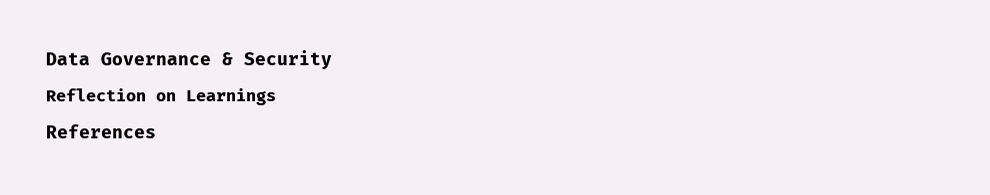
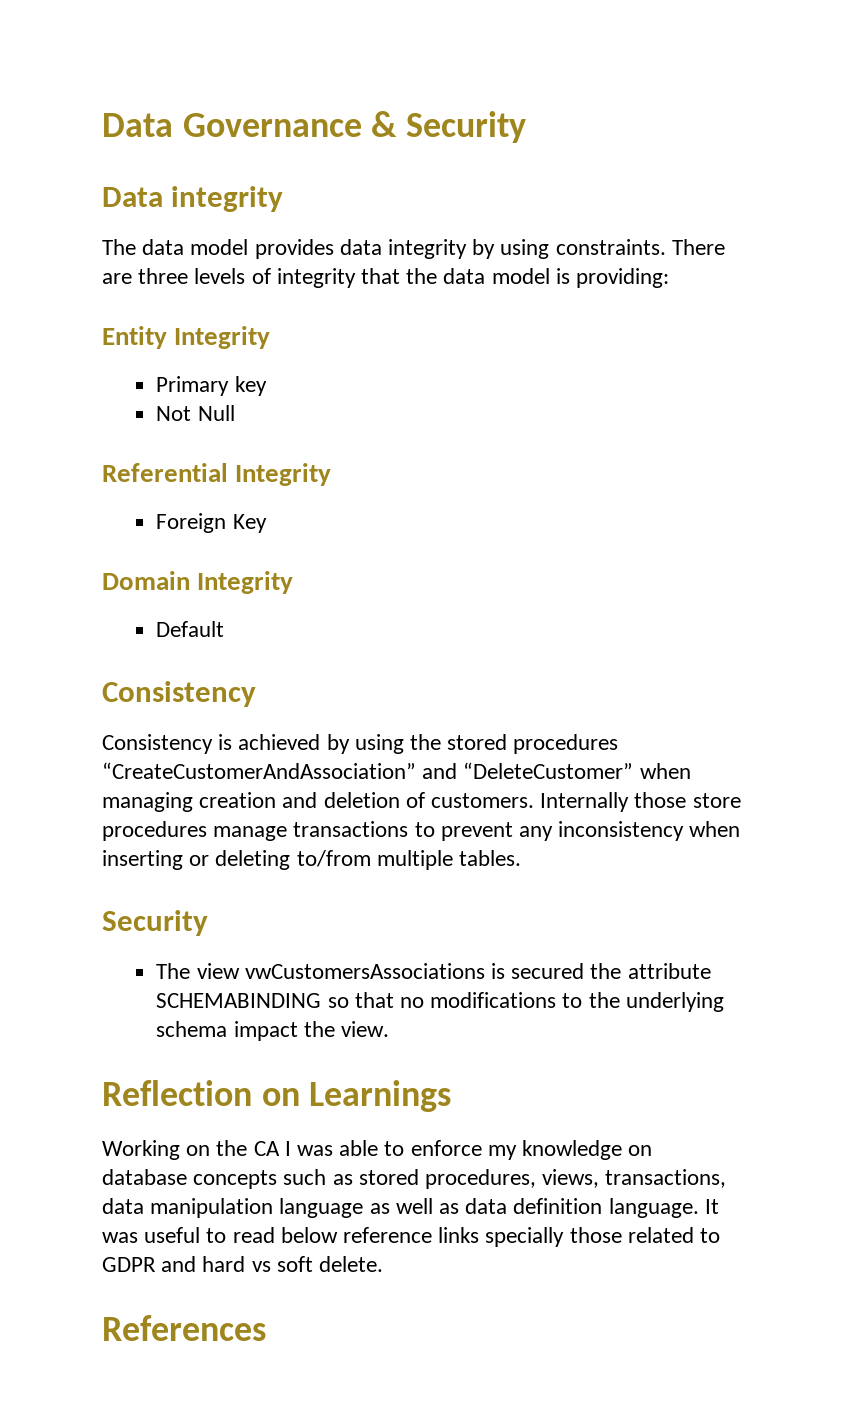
+ Data integrity
+ The data model provides data integrity by using constraints. There are three levels of integrity that the data model is providing:
+ Entity Integrity
+ Primary key
+ Not Null
+ Referential Integrity
+ Foreign Key
+ Domain Integrity
+ Default
+ Consistency
+ Consistency is achieved by using the stored procedures “CreateCustomerAndAssociation” and “DeleteCustomer” when managing creation and deletion of customers. Internally those store procedures manage transactions to prevent any inconsistency when inserting or deleting to/from multiple tables.
+ Security
+ The view vwCustomersAssociations is secured the attribute SCHEMABINDING so that no modifications to the underlying schema impact the view.
  Reflection on Learnings
+ Working on the CA I was able to enforce my knowledge on database concepts such as stored procedures, views, transactions, data manipulation language as well as data definition language. It was useful to read below reference links specially those related to GDPR and hard vs soft delete.

